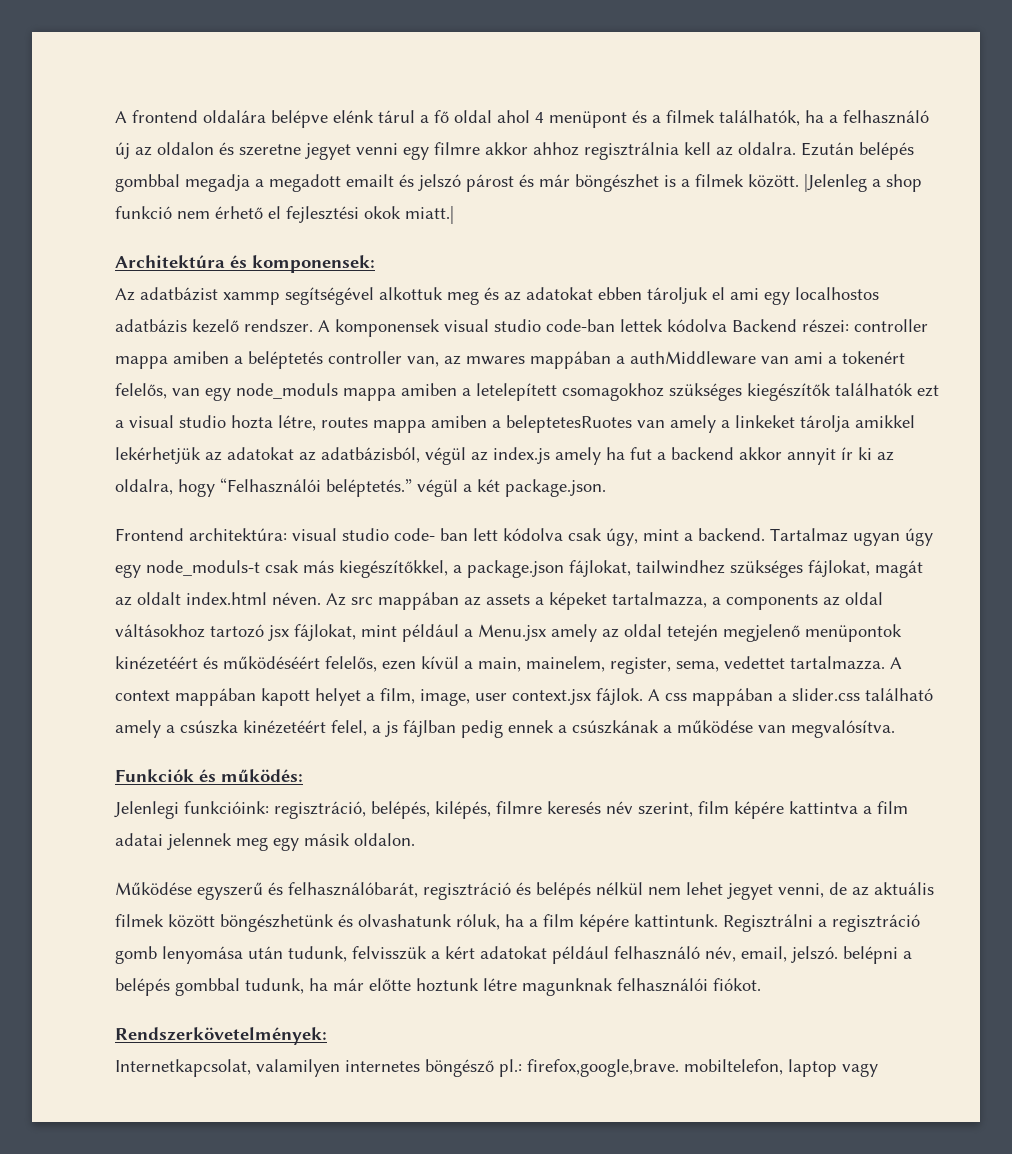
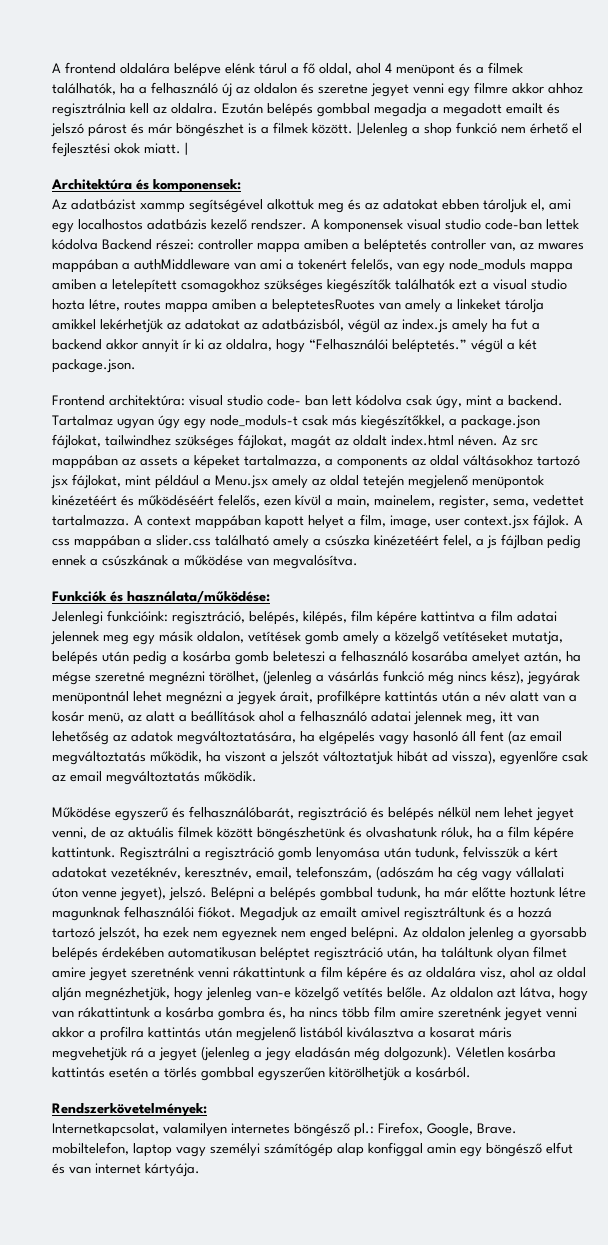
- A frontend oldalára belépve elénk tárul a fő oldal ahol 4 menüpont és a filmek találhatók, ha a felhasználó új az oldalon és szeretne jegyet venni egy filmre akkor ahhoz regisztrálnia kell az oldalra.
+ A frontend oldalára belépve elénk tárul a fő oldal, ahol 4 menüpont és a filmek találhatók, ha a felhasználó új az oldalon és szeretne jegyet venni egy filmre akkor ahhoz regisztrálnia kell az oldalra.
- |Jelenleg a shop funkció nem érhető el fejlesztési okok miatt.|
+ |Jelenleg a shop funkció nem érhető el fejlesztési okok miatt. |
- Az adatbázist xammp segítségével alkottuk meg és az adatokat ebben tároljuk el ami egy localhostos adatbázis kezelő rendszer.
+ Az adatbázist xammp segítségével alkottuk meg és az adatokat ebben tároljuk el, ami egy localhostos adatbázis kezelő rendszer.
- Funkciók és működés:
+ Funkciók és használata/működése:
- Jelenlegi funkcióink: regisztráció, belépés, kilépés, filmre keresés név szerint, film képére kattintva a film adatai jelennek meg egy másik oldalon.
+ Jelenlegi funkcióink: regisztráció, belépés, kilépés, film képére kattintva a film adatai jelennek meg egy másik oldalon, vetítések gomb amely a közelgő vetítéseket mutatja, belépés után pedig a kosárba gomb beleteszi a felhasználó kosarába amelyet aztán, ha mégse szeretné megnézni törölhet, (jelenleg a vásárlás funkció még nincs kész), jegyárak menüpontnál lehet megnézni a jegyek árait, profilképre kattintás után a név alatt van a kosár menü, az alatt a beállítások ahol a felhasználó adatai jelennek meg, itt van lehetőség az adatok megváltoztatására, ha elgépelés vagy hasonló áll fent (az email megváltoztatás működik, ha viszont a jelszót változtatjuk hibát ad vissza), egyenlőre csak az email megváltoztatás működik.
- Regisztrálni a regisztráció gomb lenyomása után tudunk, felvisszük a kért adatokat például felhasználó név, email, jelszó. belépni a belépés gombbal tudunk, ha már előtte hoztunk létre magunknak felhasználói fiókot.
+ Regisztrálni a regisztráció gomb lenyomása után tudunk, felvisszük a kért adatokat vezetéknév, keresztnév, email, telefonszám, (adószám ha cég vagy vállalati úton venne jegyet), jelszó. Belépni a belépés gombbal tudunk, ha már előtte hoztunk létre magunknak felhasználói fiókot. Megadjuk az emailt amivel regisztráltunk és a hozzá tartozó jelszót, ha ezek nem egyeznek nem enged belépni. Az oldalon jelenleg a gyorsabb belépés érdekében automatikusan beléptet regisztráció után, ha találtunk olyan filmet amire jegyet szeretnénk venni rákattintunk a film képére és az oldalára visz, ahol az oldal alján megnézhetjük, hogy jelenleg van-e közelgő vetítés belőle. Az oldalon azt látva, hogy van rákattintunk a kosárba gombra és, ha nincs több film amire szeretnénk jegyet venni akkor a profilra kattintás után megjelenő listából kiválasztva a kosarat máris megvehetjük rá a jegyet (jelenleg a jegy eladásán még dolgozunk). Véletlen kosárba kattintás esetén a törlés gombbal egyszerűen kitörölhetjük a kosárból.
- Internetkapcsolat, valamilyen internetes böngésző pl.: firefox,google,brave. mobiltelefon, laptop vagy
+ Internetkapcsolat, valamilyen internetes böngésző pl.: Firefox, Google, Brave. mobiltelefon, laptop vagy személyi számítógép alap konfiggal amin egy böngésző elfut és van internet kártyája.

